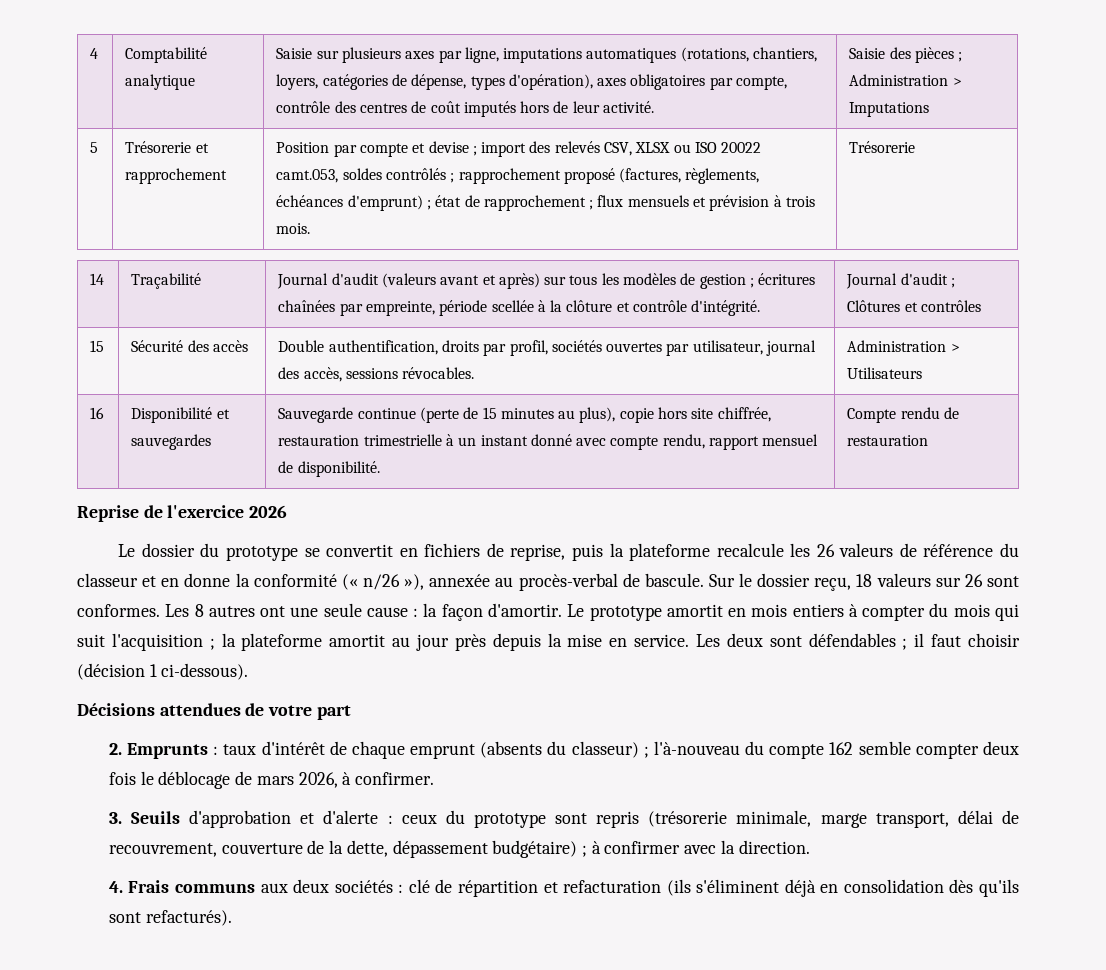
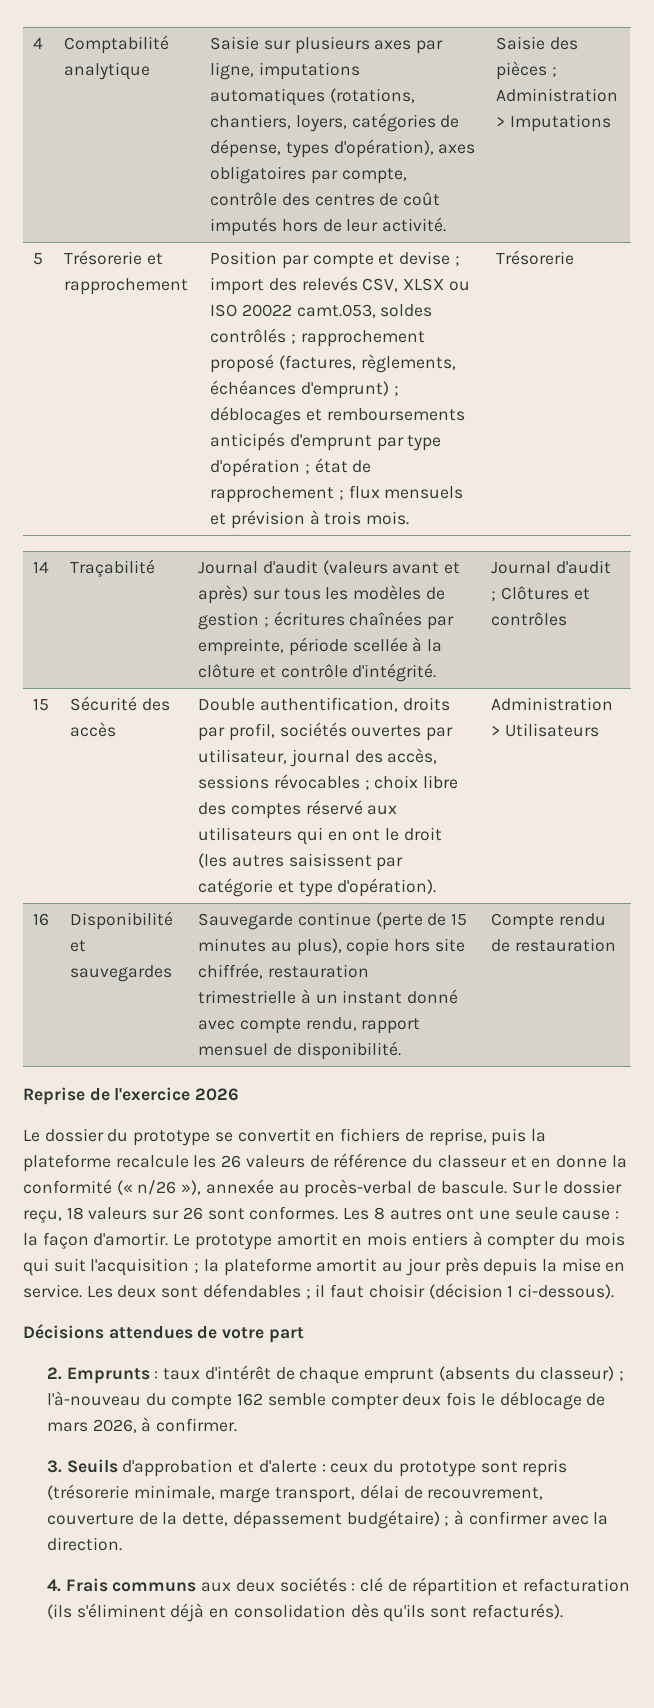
- Position par compte et devise ; import des relevés CSV, XLSX ou ISO 20022 camt.053, soldes contrôlés ; rapprochement proposé (factures, règlements, échéances d'emprunt) ; état de rapprochement ; flux mensuels et prévision à trois mois.
+ Position par compte et devise ; import des relevés CSV, XLSX ou ISO 20022 camt.053, soldes contrôlés ; rapprochement proposé (factures, règlements, échéances d'emprunt) ; déblocages et remboursements anticipés d'emprunt par type d'opération ; état de rapprochement ; flux mensuels et prévision à trois mois.
- Double authentification, droits par profil, sociétés ouvertes par utilisateur, journal des accès, sessions révocables.
+ Double authentification, droits par profil, sociétés ouvertes par utilisateur, journal des accès, sessions révocables ; choix libre des comptes réservé aux utilisateurs qui en ont le droit (les autres saisissent par catégorie et type d'opération).

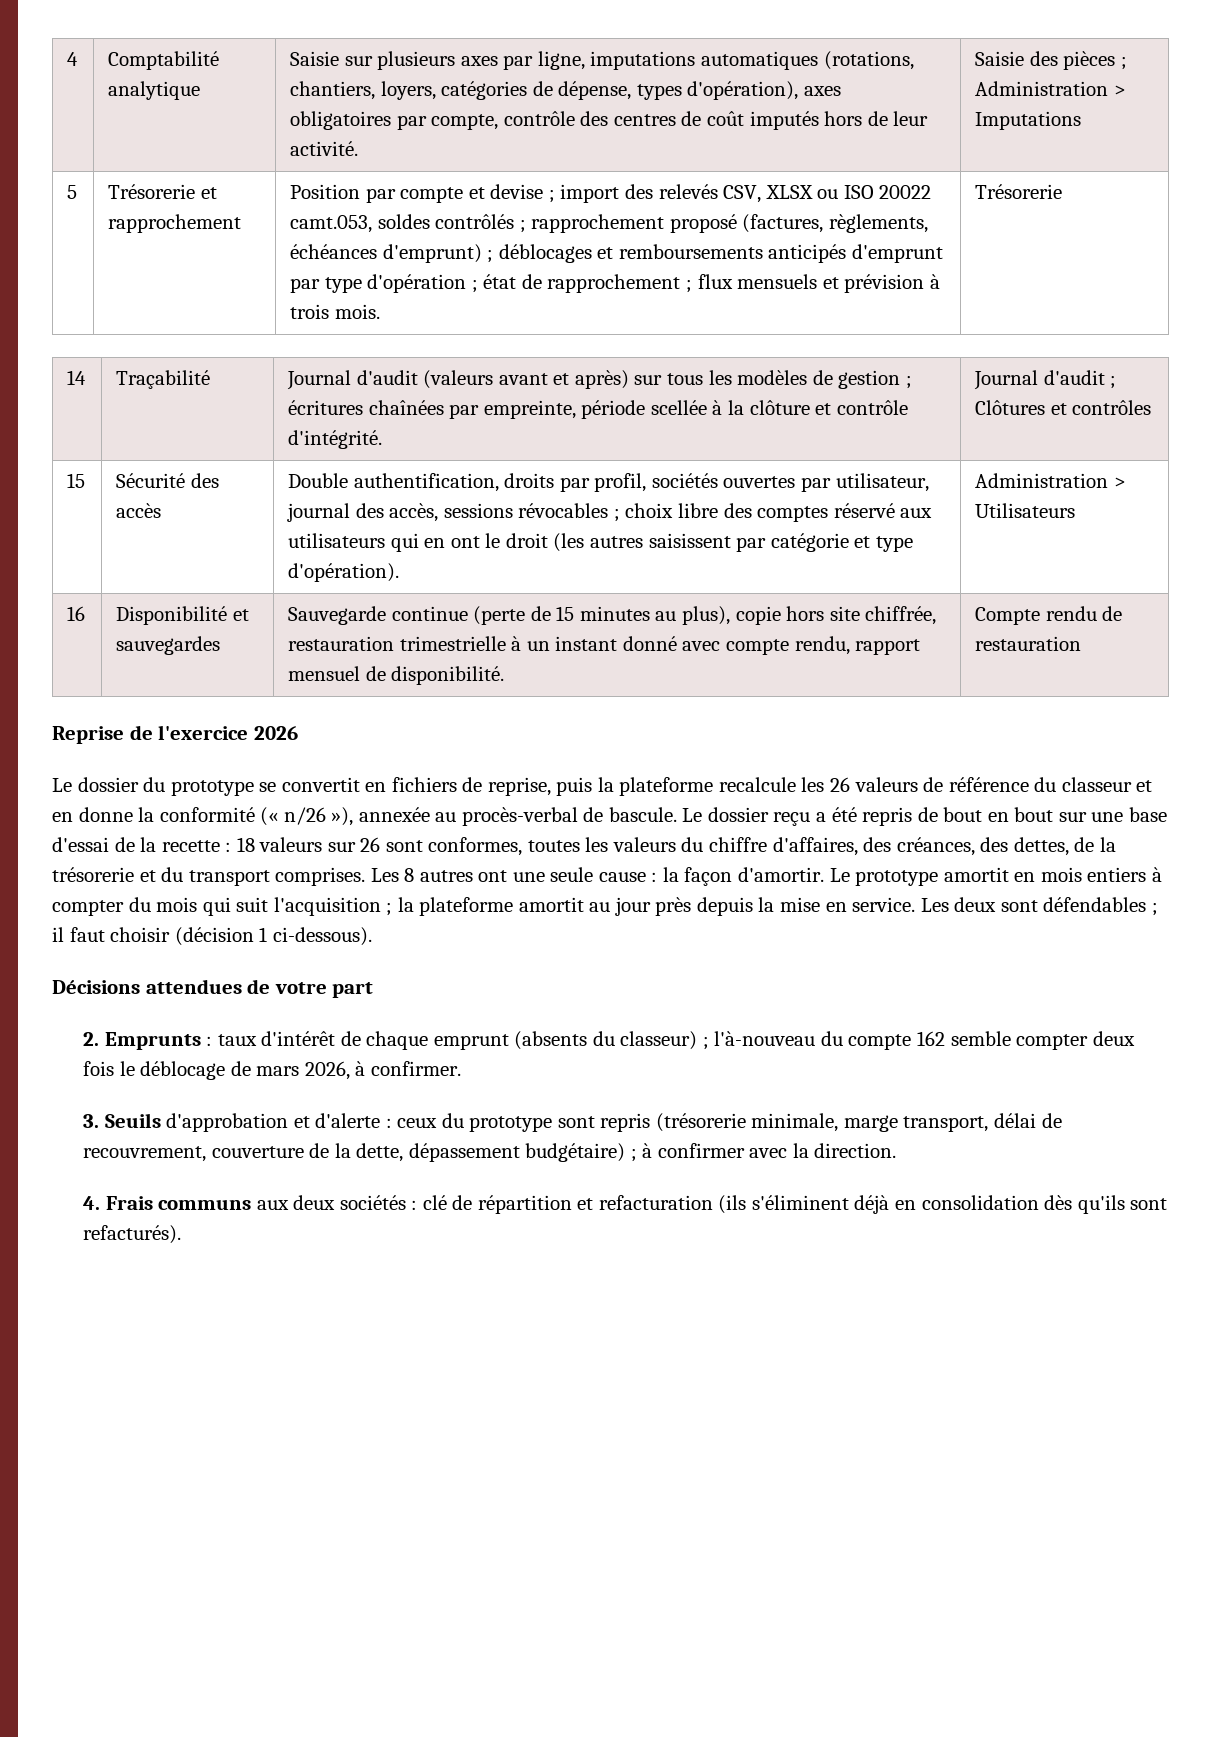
- Sur le dossier reçu, 18 valeurs sur 26 sont conformes.
+ Le dossier reçu a été repris de bout en bout sur une base d'essai de la recette : 18 valeurs sur 26 sont conformes, toutes les valeurs du chiffre d'affaires, des créances, des dettes, de la trésorerie et du transport comprises.

